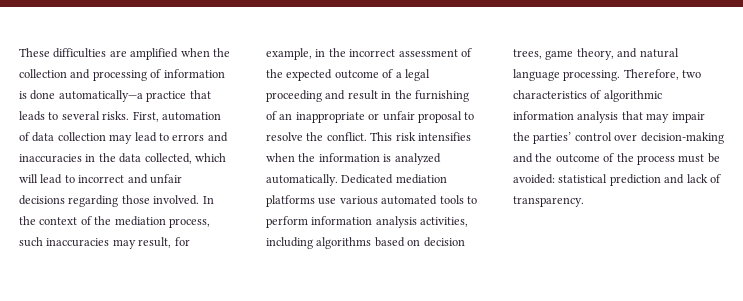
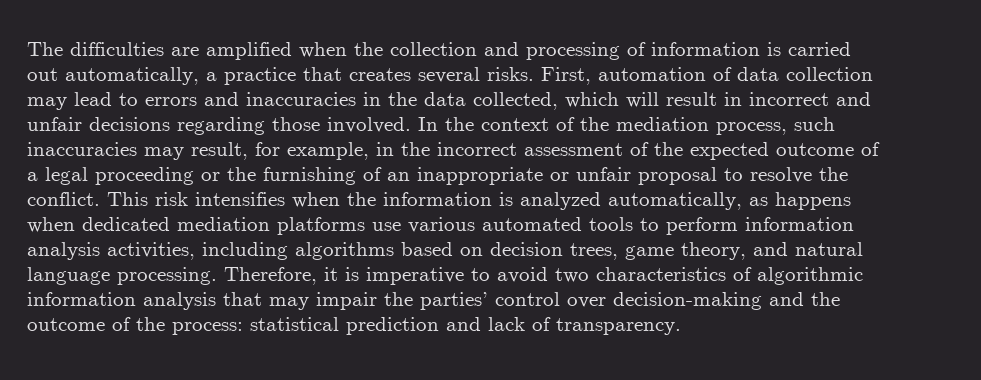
- These difficulties are amplified when the collection and processing of information is done automatically—a practice that leads to several risks.
+ The difficulties are amplified when the collection and processing of information is carried out automatically, a practice that creates several risks.
- First, automation of data collection may lead to errors and inaccuracies in the data collected, which will lead to incorrect and unfair decisions regarding those involved.
+ First, automation of data collection may lead to errors and inaccuracies in the data collected, which will result in incorrect and unfair decisions regarding those involved.
- In the context of the mediation process, such inaccuracies may result, for example, in the incorrect assessment of the expected outcome of a legal proceeding and result in the furnishing of an inappropriate or unfair proposal to resolve the conflict.
+ In the context of the mediation process, such inaccuracies may result, for example, in the incorrect assessment of the expected outcome of a legal proceeding or the furnishing of an inappropriate or unfair proposal to resolve the conflict.
- This risk intensifies when the information is analyzed automatically. Dedicated mediation platforms use various automated tools to perform information analysis activities, including algorithms based on decision trees, game theory, and natural language processing.
+ This risk intensifies when the information is analyzed automatically, as happens when dedicated mediation platforms use various automated tools to perform information analysis activities, including algorithms based on decision trees, game theory, and natural language processing.
- Therefore, two characteristics of algorithmic information analysis that may impair the parties’ control over decision-making and the outcome of the process must be avoided: statistical prediction and lack of transparency.
+ Therefore, it is imperative to avoid two characteristics of algorithmic information analysis that may impair the parties’ control over decision-making and the outcome of the process: statistical prediction and lack of transparency.

